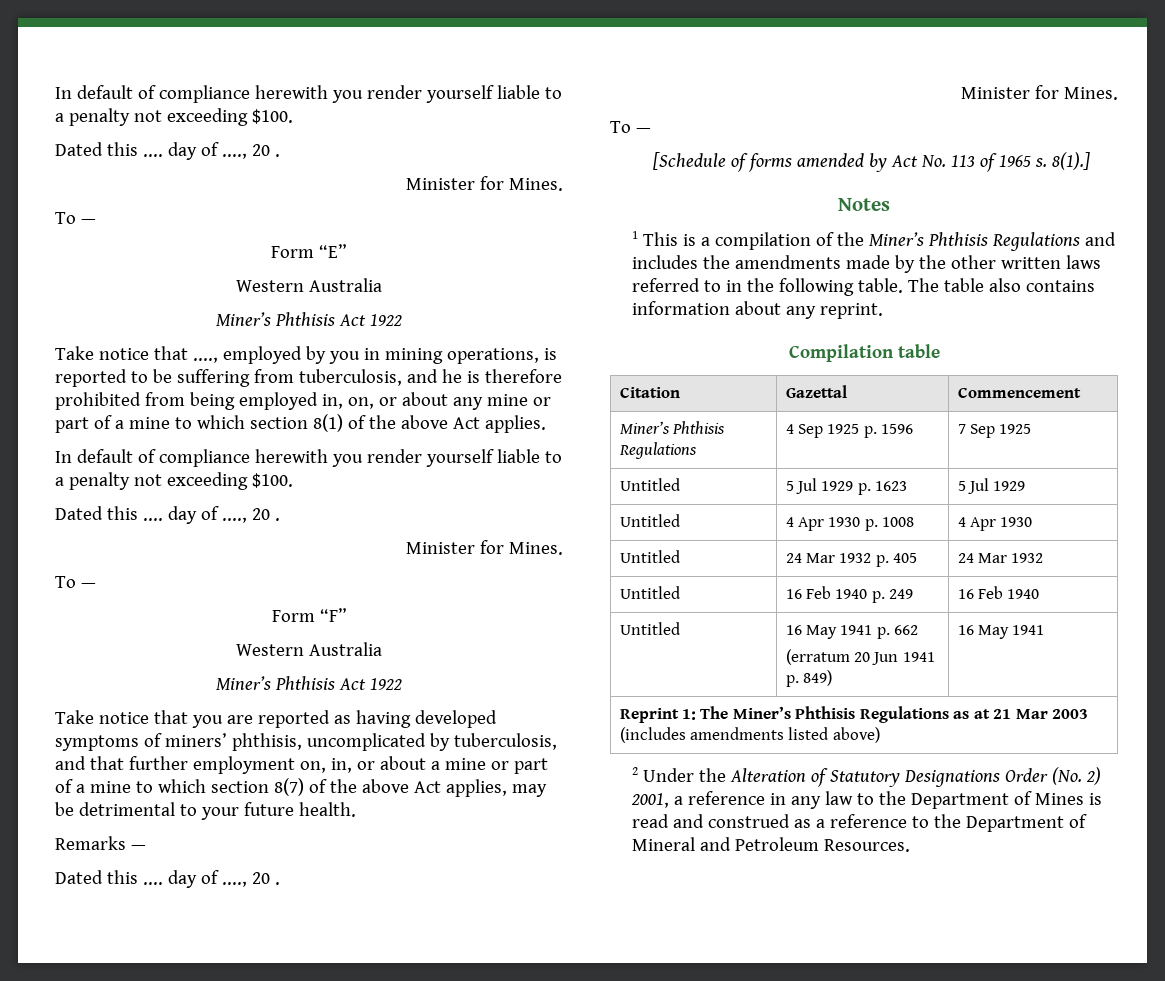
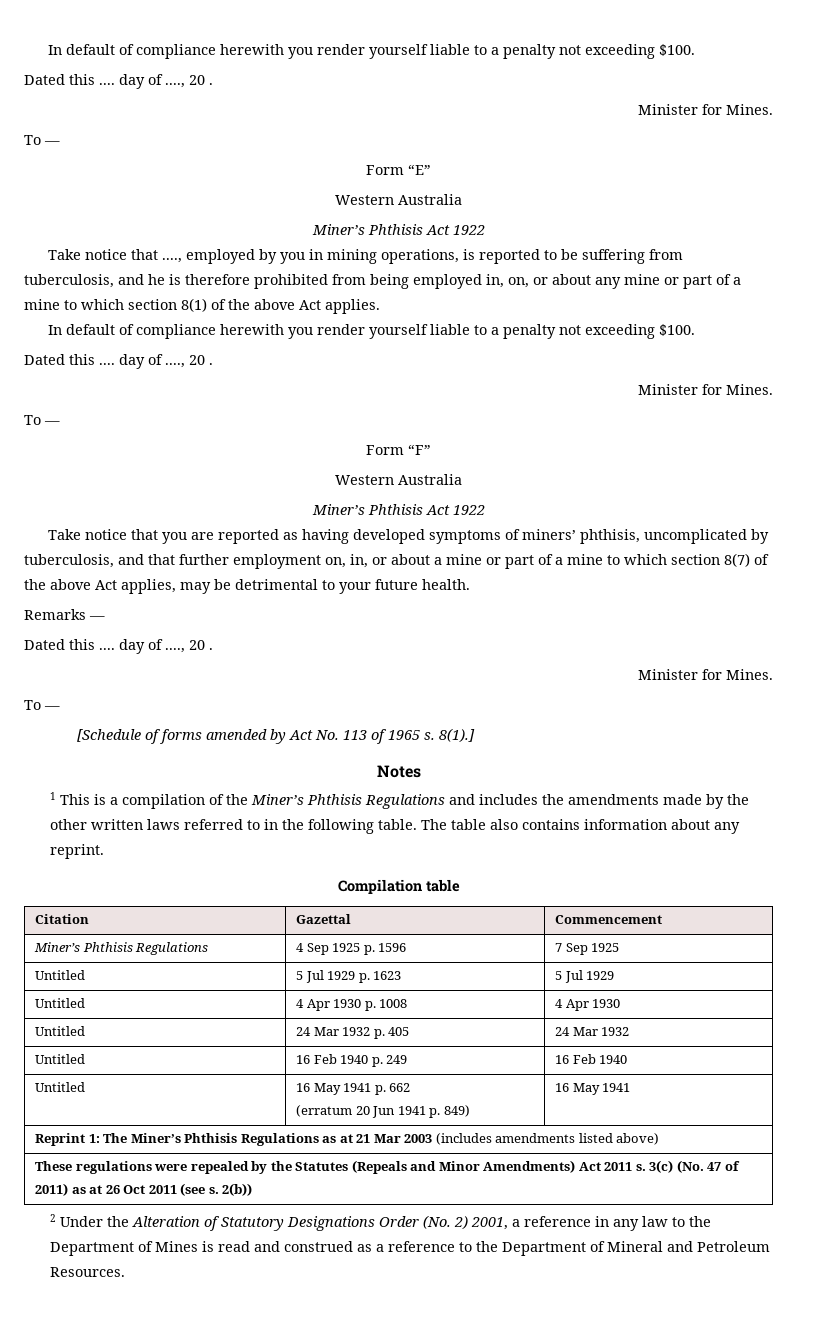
+ These regulations were repealed by the Statutes (Repeals and Minor Amendments) Act 2011 s. 3(c) (No. 47 of 2011) as at 26 Oct 2011 (see s. 2(b))

